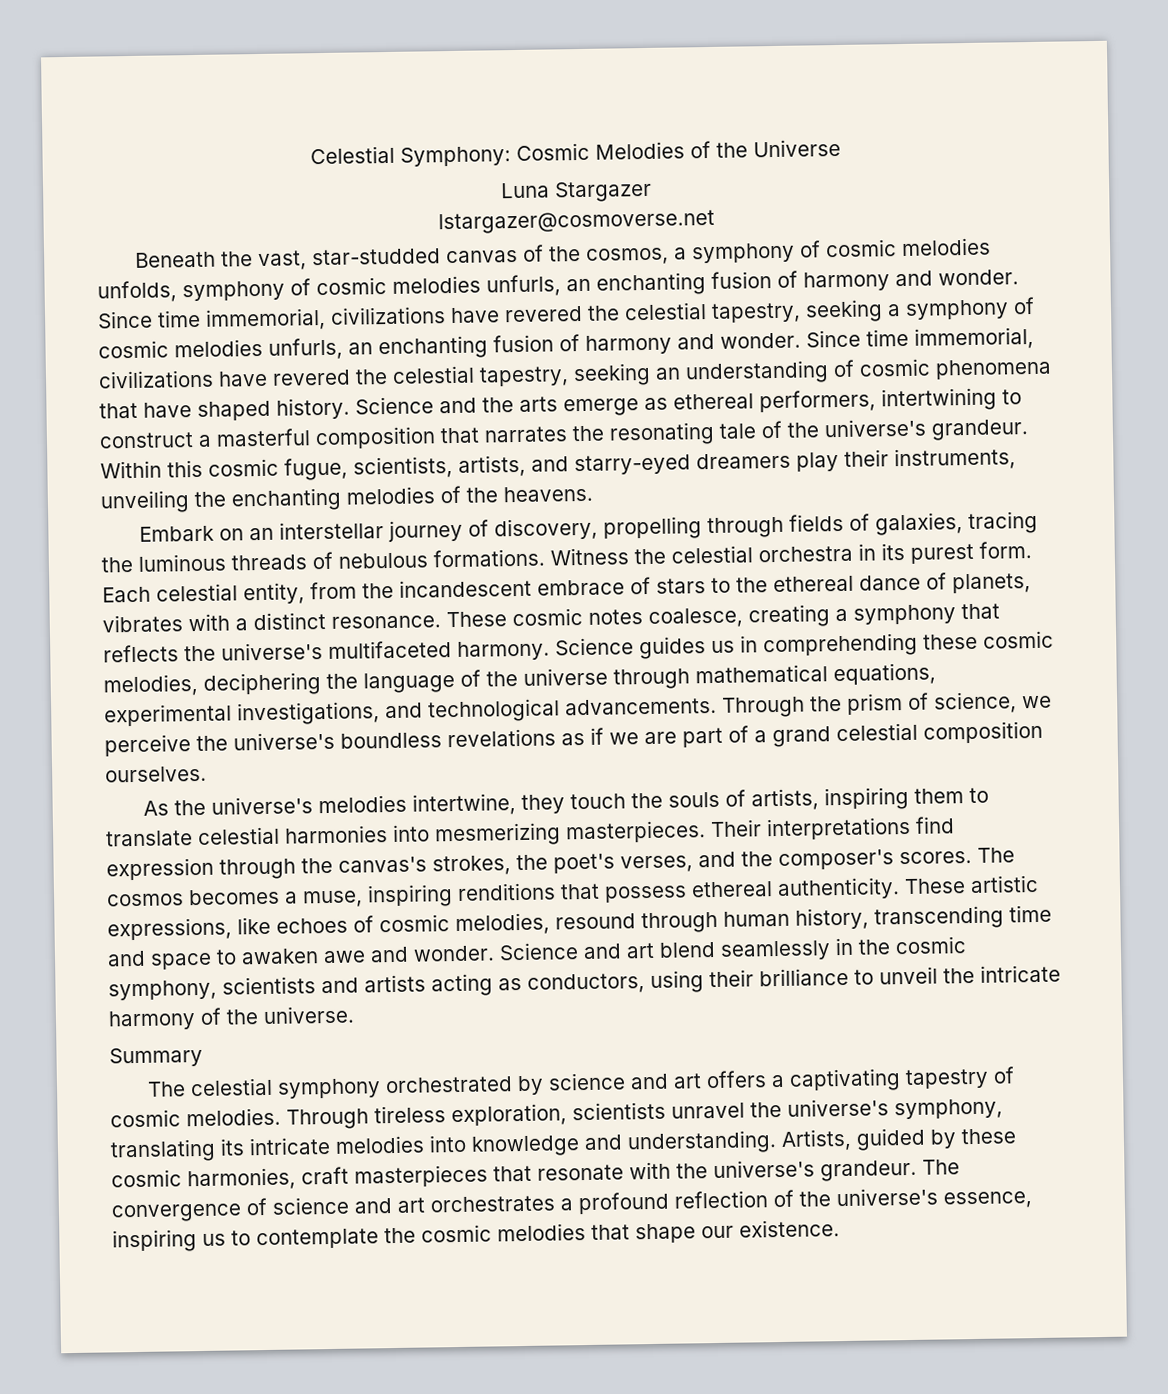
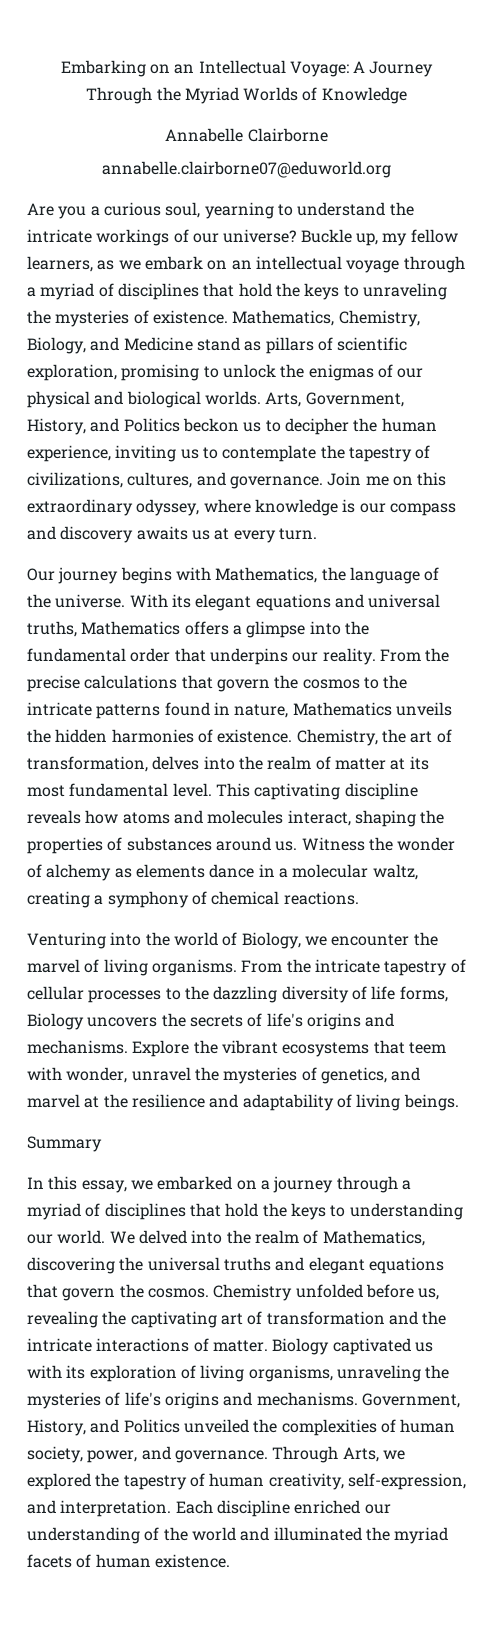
- Celestial Symphony: Cosmic Melodies of the Universe
- Luna Stargazer
- lstargazer@cosmoverse.net
- Beneath the vast, star-studded canvas of the cosmos, a symphony of cosmic melodies unfolds, symphony of cosmic melodies unfurls, an enchanting fusion of harmony and wonder. Since time immemorial, civilizations have revered the celestial tapestry, seeking a symphony of cosmic melodies unfurls, an enchanting fusion of harmony and wonder. Since time immemorial, civilizations have revered the celestial tapestry, seeking an understanding of cosmic phenomena that have shaped history. Science and the arts emerge as ethereal performers, intertwining to construct a masterful composition that narrates the resonating tale of the universe's grandeur. Within this cosmic fugue, scientists, artists, and starry-eyed dreamers play their instruments, unveiling the enchanting melodies of the heavens.
- Embark on an interstellar journey of discovery, propelling through fields of galaxies, tracing the luminous threads of nebulous formations. Witness the celestial orchestra in its purest form. Each celestial entity, from the incandescent embrace of stars to the ethereal dance of planets, vibrates with a distinct resonance. These cosmic notes coalesce, creating a symphony that reflects the universe's multifaceted harmony. Science guides us in comprehending these cosmic melodies, deciphering the language of the universe through mathematical equations, experimental investigations, and technological advancements. Through the prism of science, we perceive the universe's boundless revelations as if we are part of a grand celestial composition ourselves.
- As the universe's melodies intertwine, they touch the souls of artists, inspiring them to translate celestial harmonies into mesmerizing masterpieces. Their interpretations find expression through the canvas's strokes, the poet's verses, and the composer's scores. The cosmos becomes a muse, inspiring renditions that possess ethereal authenticity. These artistic expressions, like echoes of cosmic melodies, resound through human history, transcending time and space to awaken awe and wonder. Science and art blend seamlessly in the cosmic symphony, scientists and artists acting as conductors, using their brilliance to unveil the intricate harmony of the universe.
+ Embarking on an Intellectual Voyage: A Journey Through the Myriad Worlds of Knowledge
+ Annabelle Clairborne
+ annabelle.clairborne07@eduworld.org
+ Are you a curious soul, yearning to understand the intricate workings of our universe? Buckle up, my fellow learners, as we embark on an intellectual voyage through a myriad of disciplines that hold the keys to unraveling the mysteries of existence. Mathematics, Chemistry, Biology, and Medicine stand as pillars of scientific exploration, promising to unlock the enigmas of our physical and biological worlds. Arts, Government, History, and Politics beckon us to decipher the human experience, inviting us to contemplate the tapestry of civilizations, cultures, and governance. Join me on this extraordinary odyssey, where knowledge is our compass and discovery awaits us at every turn.
+ Our journey begins with Mathematics, the language of the universe. With its elegant equations and universal truths, Mathematics offers a glimpse into the fundamental order that underpins our reality. From the precise calculations that govern the cosmos to the intricate patterns found in nature, Mathematics unveils the hidden harmonies of existence. Chemistry, the art of transformation, delves into the realm of matter at its most fundamental level. This captivating discipline reveals how atoms and molecules interact, shaping the properties of substances around us. Witness the wonder of alchemy as elements dance in a molecular waltz, creating a symphony of chemical reactions.
+ Venturing into the world of Biology, we encounter the marvel of living organisms. From the intricate tapestry of cellular processes to the dazzling diversity of life forms, Biology uncovers the secrets of life's origins and mechanisms. Explore the vibrant ecosystems that teem with wonder, unravel the mysteries of genetics, and marvel at the resilience and adaptability of living beings.
  Summary
- The celestial symphony orchestrated by science and art offers a captivating tapestry of cosmic melodies. Through tireless exploration, scientists unravel the universe's symphony, translating its intricate melodies into knowledge and understanding. Artists, guided by these cosmic harmonies, craft masterpieces that resonate with the universe's grandeur. The convergence of science and art orchestrates a profound reflection of the universe's essence, inspiring us to contemplate the cosmic melodies that shape our existence.
+ In this essay, we embarked on a journey through a myriad of disciplines that hold the keys to understanding our world. We delved into the realm of Mathematics, discovering the universal truths and elegant equations that govern the cosmos. Chemistry unfolded before us, revealing the captivating art of transformation and the intricate interactions of matter. Biology captivated us with its exploration of living organisms, unraveling the mysteries of life's origins and mechanisms. Government, History, and Politics unveiled the complexities of human society, power, and governance. Through Arts, we explored the tapestry of human creativity, self-expression, and interpretation. Each discipline enriched our understanding of the world and illuminated the myriad facets of human existence.

